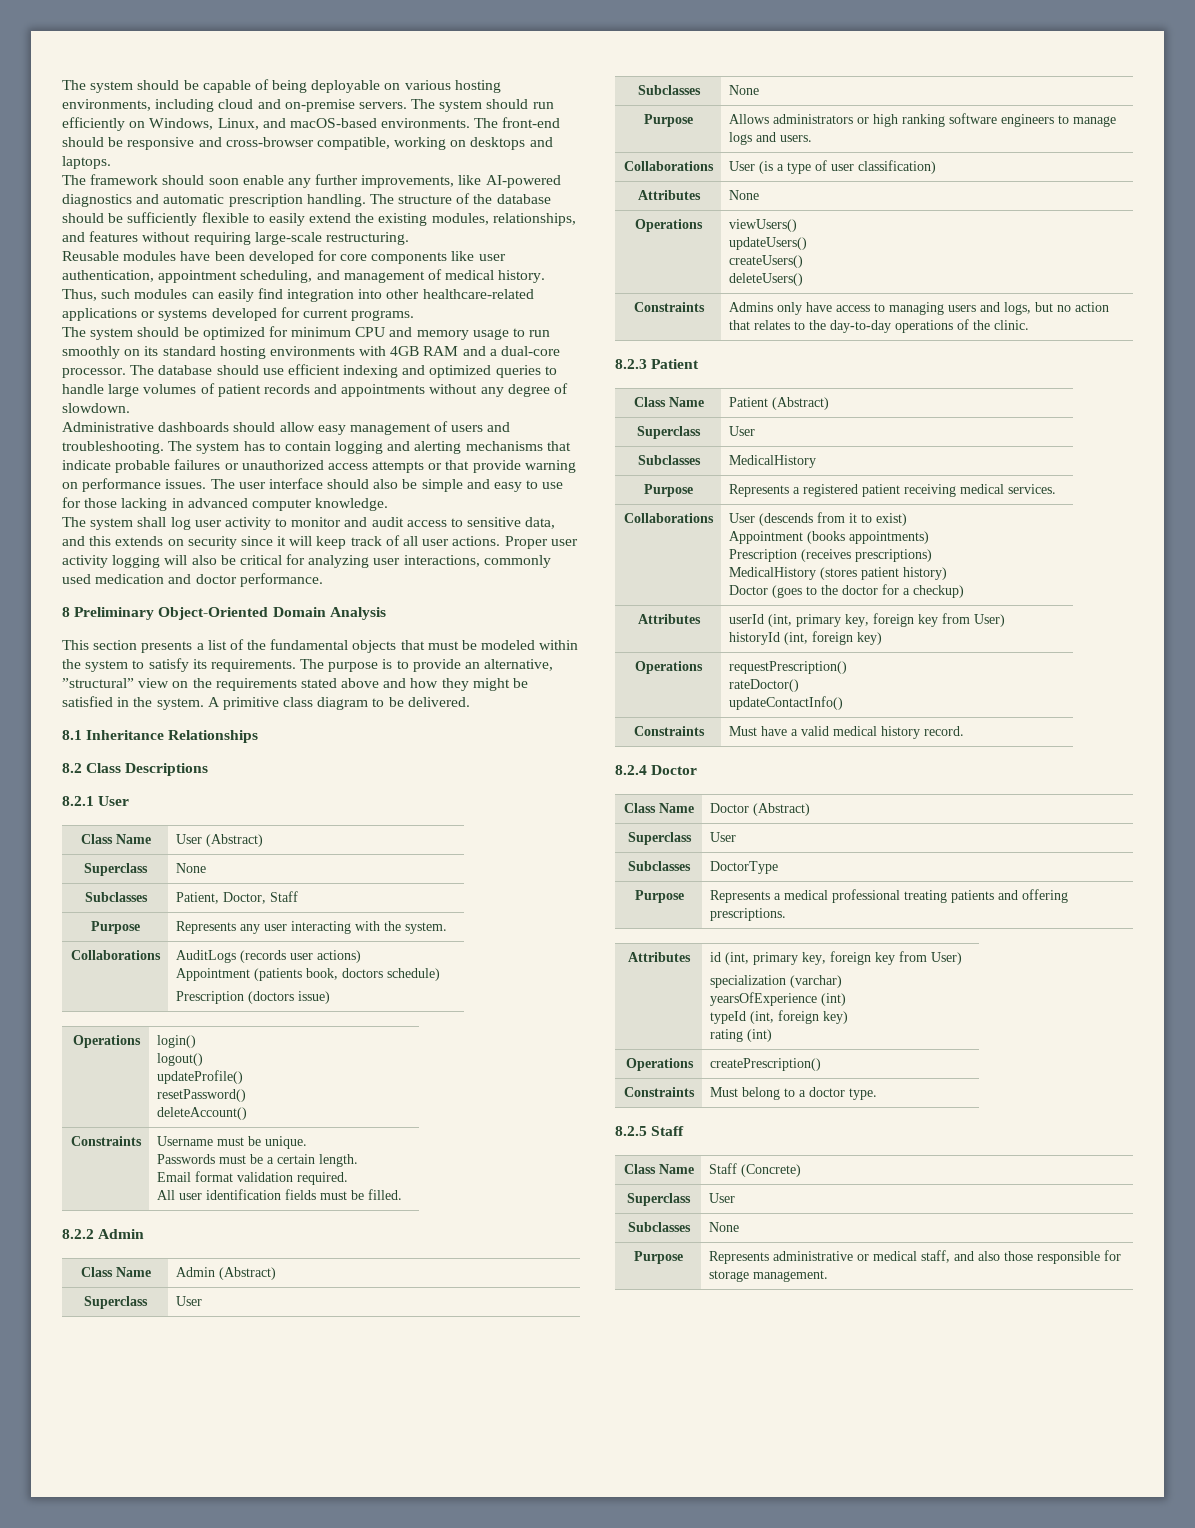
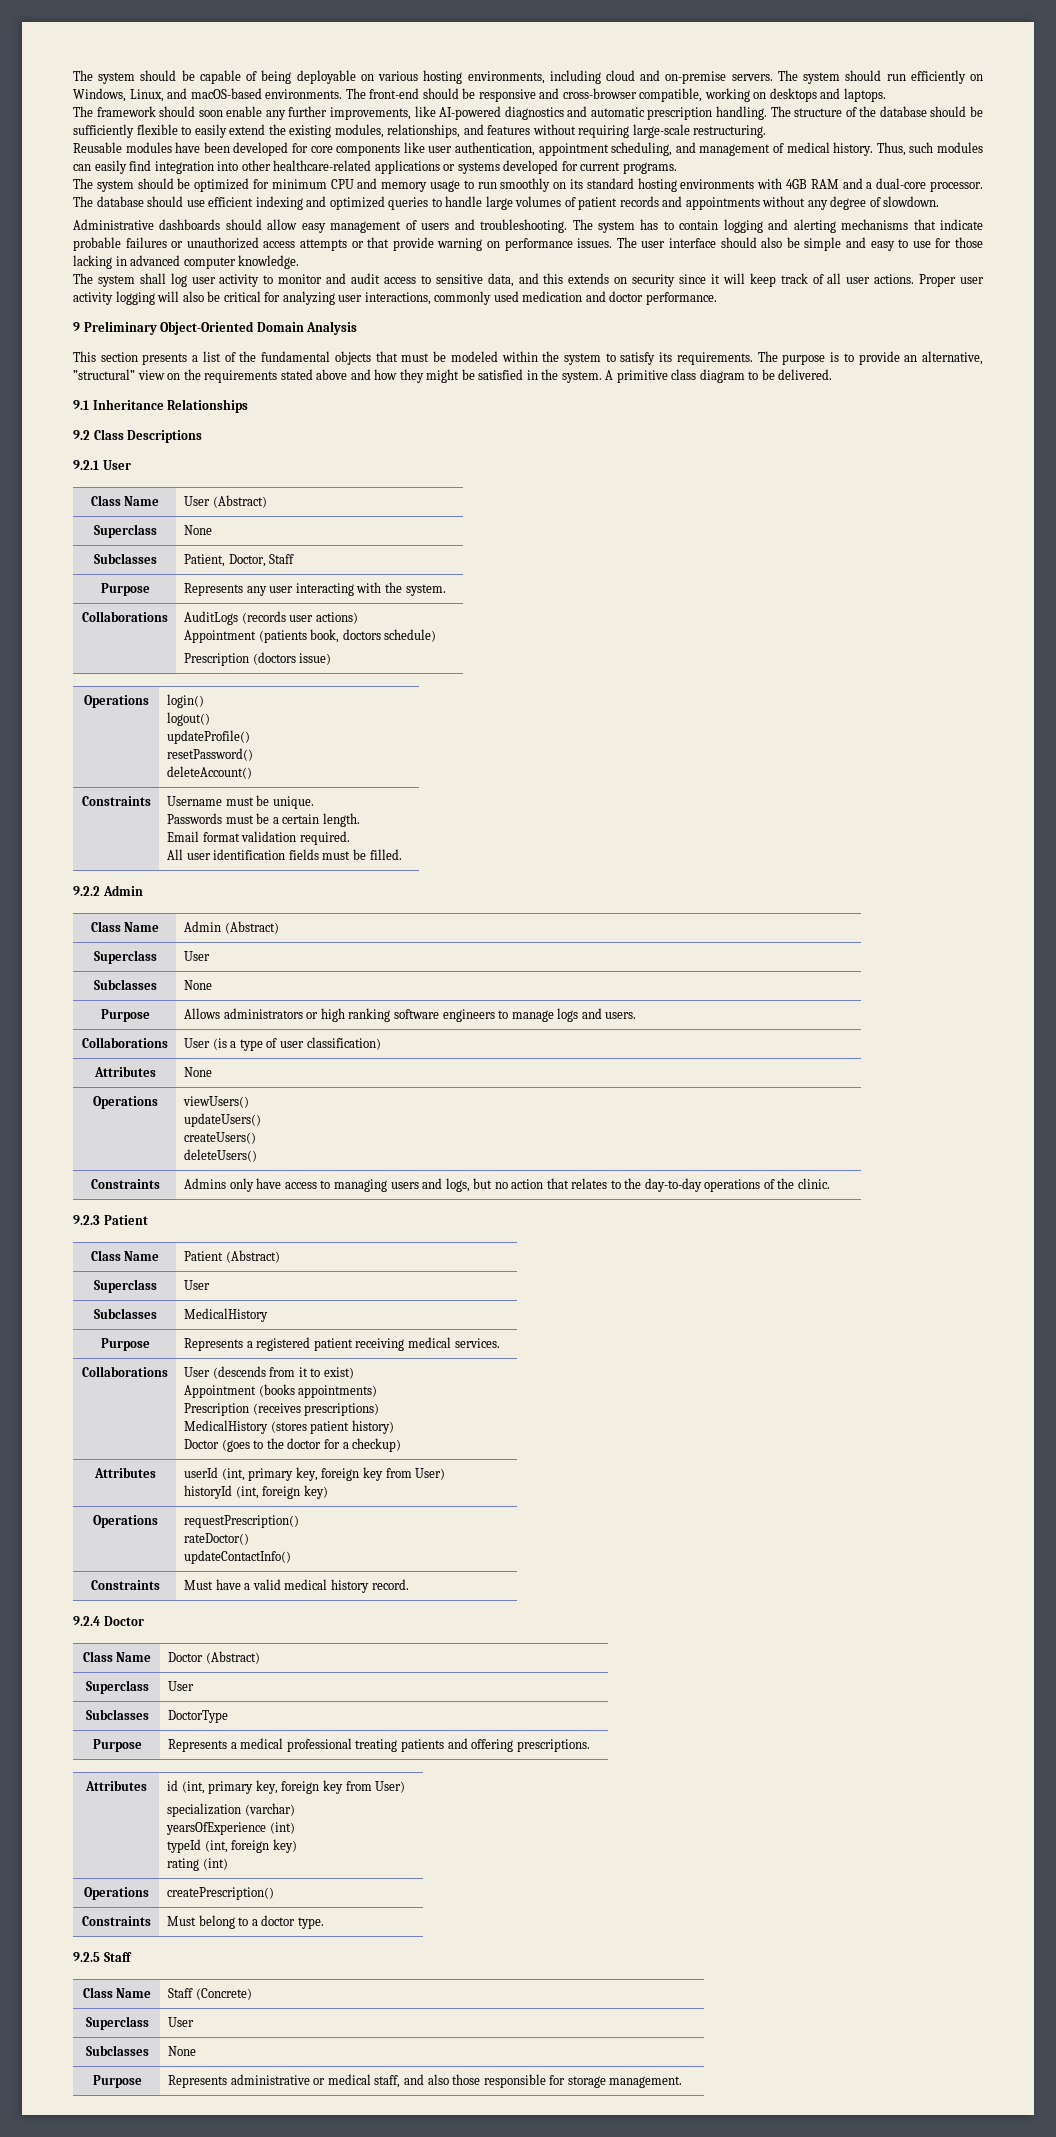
- 8 Preliminary Object-Oriented Domain Analysis
+ 9 Preliminary Object-Oriented Domain Analysis
- 8.1 Inheritance Relationships
+ 9.1 Inheritance Relationships
- 8.2 Class Descriptions
+ 9.2 Class Descriptions
- 8.2.1 User
+ 9.2.1 User
- 8.2.2 Admin
+ 9.2.2 Admin
- 8.2.3 Patient
+ 9.2.3 Patient
- 8.2.4 Doctor
+ 9.2.4 Doctor
- 8.2.5 Staff
+ 9.2.5 Staff

